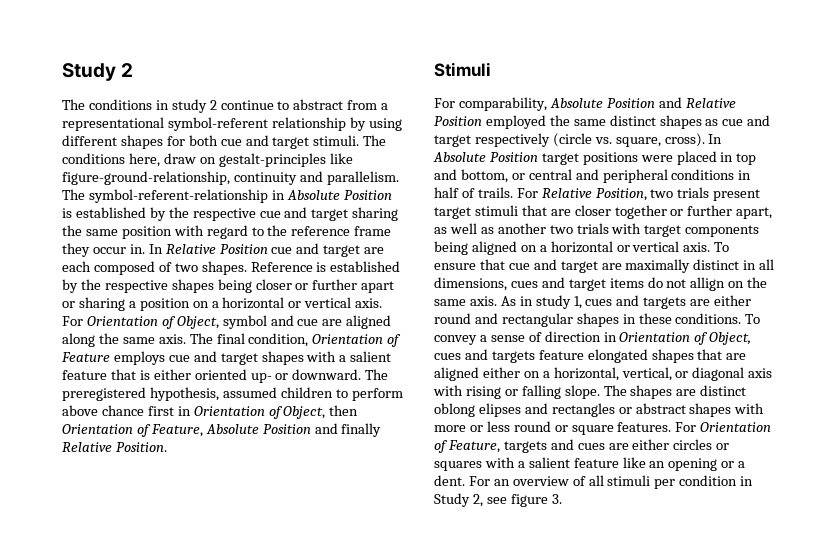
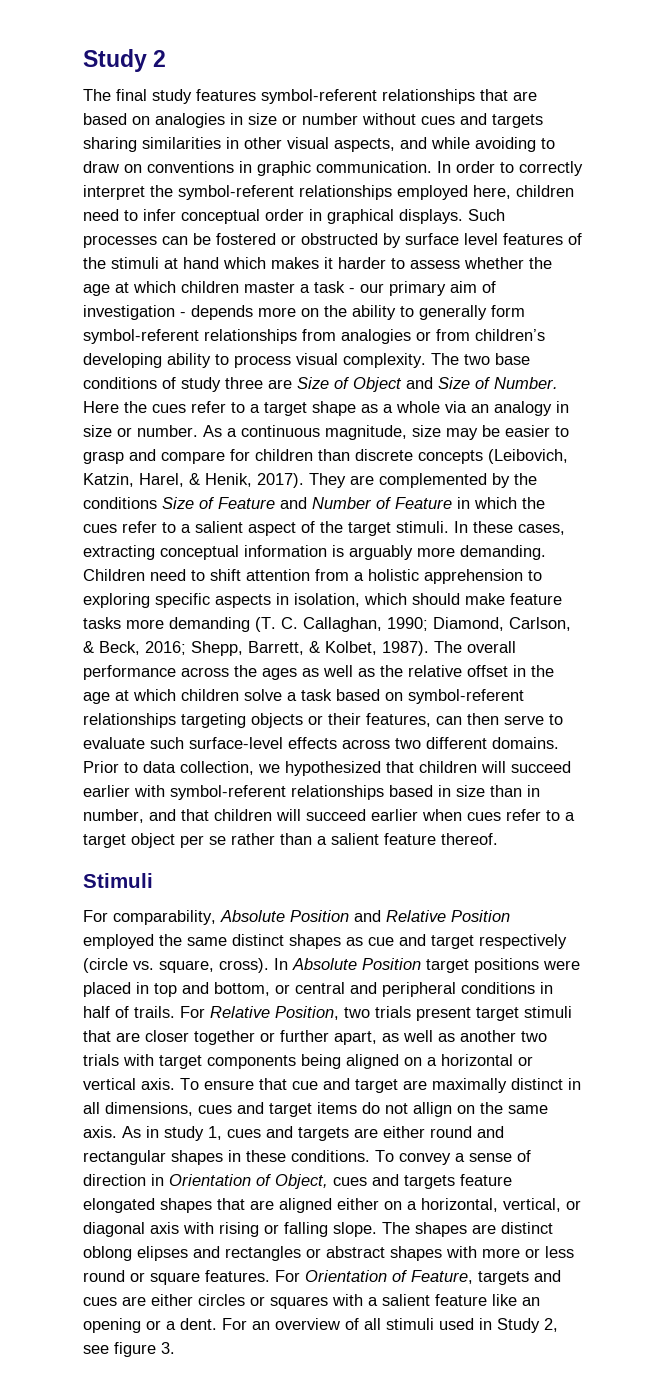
- The conditions in study 2 continue to abstract from a representational symbol-referent relationship by using different shapes for both cue and target stimuli. The conditions here, draw on gestalt-principles like figure-ground-relationship, continuity and parallelism. The symbol-referent-relationship in Absolute Position is established by the respective cue and target sharing the same position with regard to the reference frame they occur in. In Relative Position cue and target are each composed of two shapes. Reference is established by the respective shapes being closer or further apart or sharing a position on a horizontal or vertical axis. For Orientation of Object, symbol and cue are aligned along the same axis. The final condition, Orientation of Feature employs cue and target shapes with a salient feature that is either oriented up- or downward. The preregistered hypothesis, assumed children to perform above chance first in Orientation of Object, then Orientation of Feature, Absolute Position and finally Relative Position.
+ The final study features symbol-referent relationships that are based on analogies in size or number without cues and targets sharing similarities in other visual aspects, and while avoiding to draw on conventions in graphic communication. In order to correctly interpret the symbol-referent relationships employed here, children need to infer conceptual order in graphical displays. Such processes can be fostered or obstructed by surface level features of the stimuli at hand which makes it harder to assess whether the age at which children master a task - our primary aim of investigation - depends more on the ability to generally form symbol-referent relationships from analogies or from children’s developing ability to process visual complexity. The two base conditions of study three are Size of Object and Size of Number. Here the cues refer to a target shape as a whole via an analogy in size or number. As a continuous magnitude, size may be easier to grasp and compare for children than discrete concepts (Leibovich, Katzin, Harel, & Henik, 2017). They are complemented by the conditions Size of Feature and Number of Feature in which the cues refer to a salient aspect of the target stimuli. In these cases, extracting conceptual information is arguably more demanding. Children need to shift attention from a holistic apprehension to exploring specific aspects in isolation, which should make feature tasks more demanding (T. C. Callaghan, 1990; Diamond, Carlson, & Beck, 2016; Shepp, Barrett, & Kolbet, 1987). The overall performance across the ages as well as the relative offset in the age at which children solve a task based on symbol-referent relationships targeting objects or their features, can then serve to evaluate such surface-level effects across two different domains. Prior to data collection, we hypothesized that children will succeed earlier with symbol-referent relationships based in size than in number, and that children will succeed earlier when cues refer to a target object per se rather than a salient feature thereof.
- For an overview of all stimuli per condition in Study 2, see figure 3.
+ For an overview of all stimuli used in Study 2, see figure 3.

